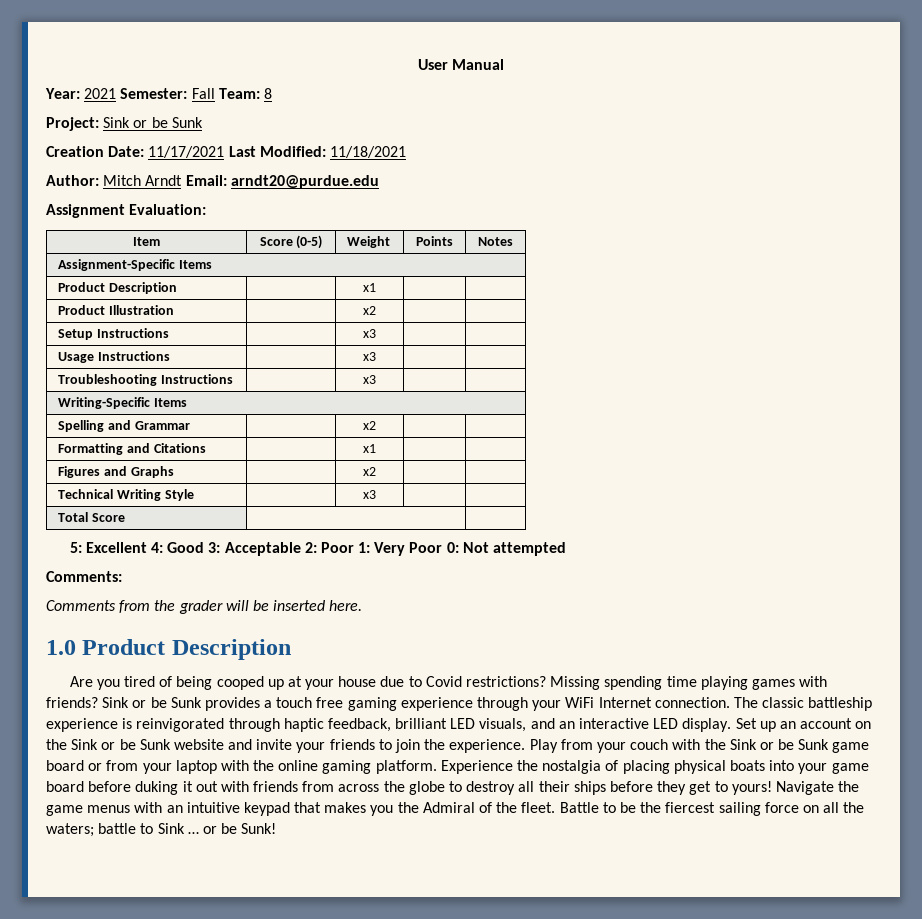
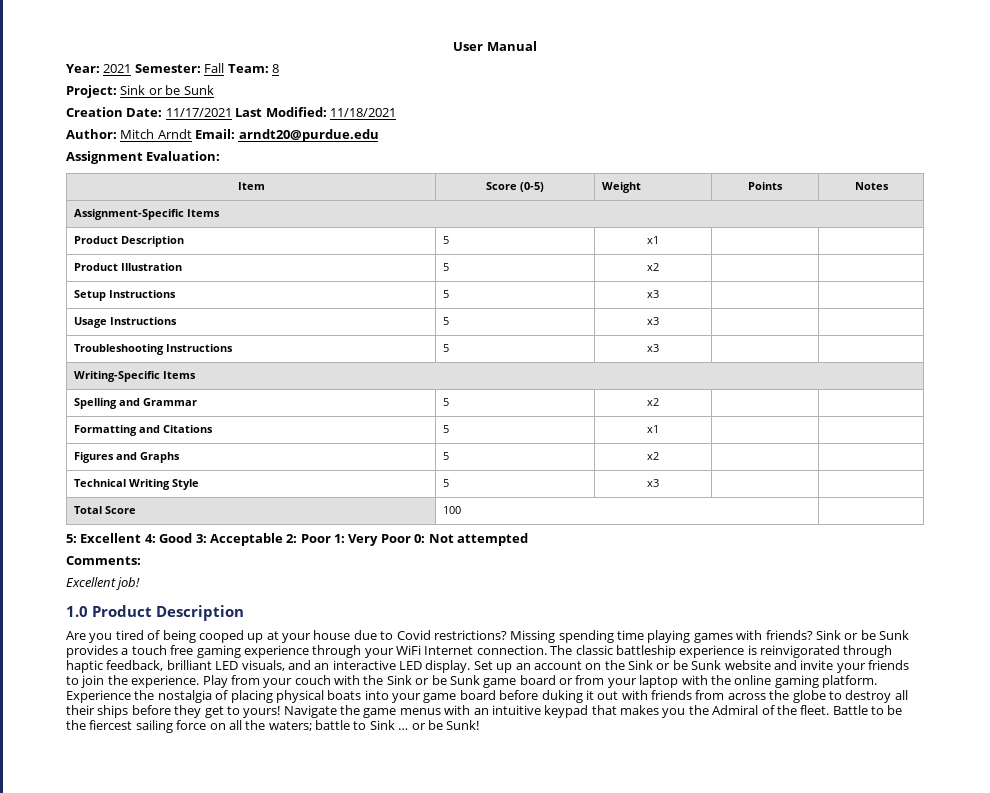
- Product Description | | x1 | |
+ Product Description | 5 | x1 | |
- Product Illustration | | x2 | |
+ Product Illustration | 5 | x2 | |
- Setup Instructions | | x3 | |
+ Setup Instructions | 5 | x3 | |
- Usage Instructions | | x3 | |
+ Usage Instructions | 5 | x3 | |
- Troubleshooting Instructions | | x3 | |
+ Troubleshooting Instructions | 5 | x3 | |
- Spelling and Grammar | | x2 | |
+ Spelling and Grammar | 5 | x2 | |
- Formatting and Citations | | x1 | |
+ Formatting and Citations | 5 | x1 | |
- Figures and Graphs | | x2 | |
+ Figures and Graphs | 5 | x2 | |
- Technical Writing Style | | x3 | |
+ Technical Writing Style | 5 | x3 | |
- Total Score | |
+ Total Score | 100 |
- Comments from the grader will be inserted here.
+ Excellent job!

